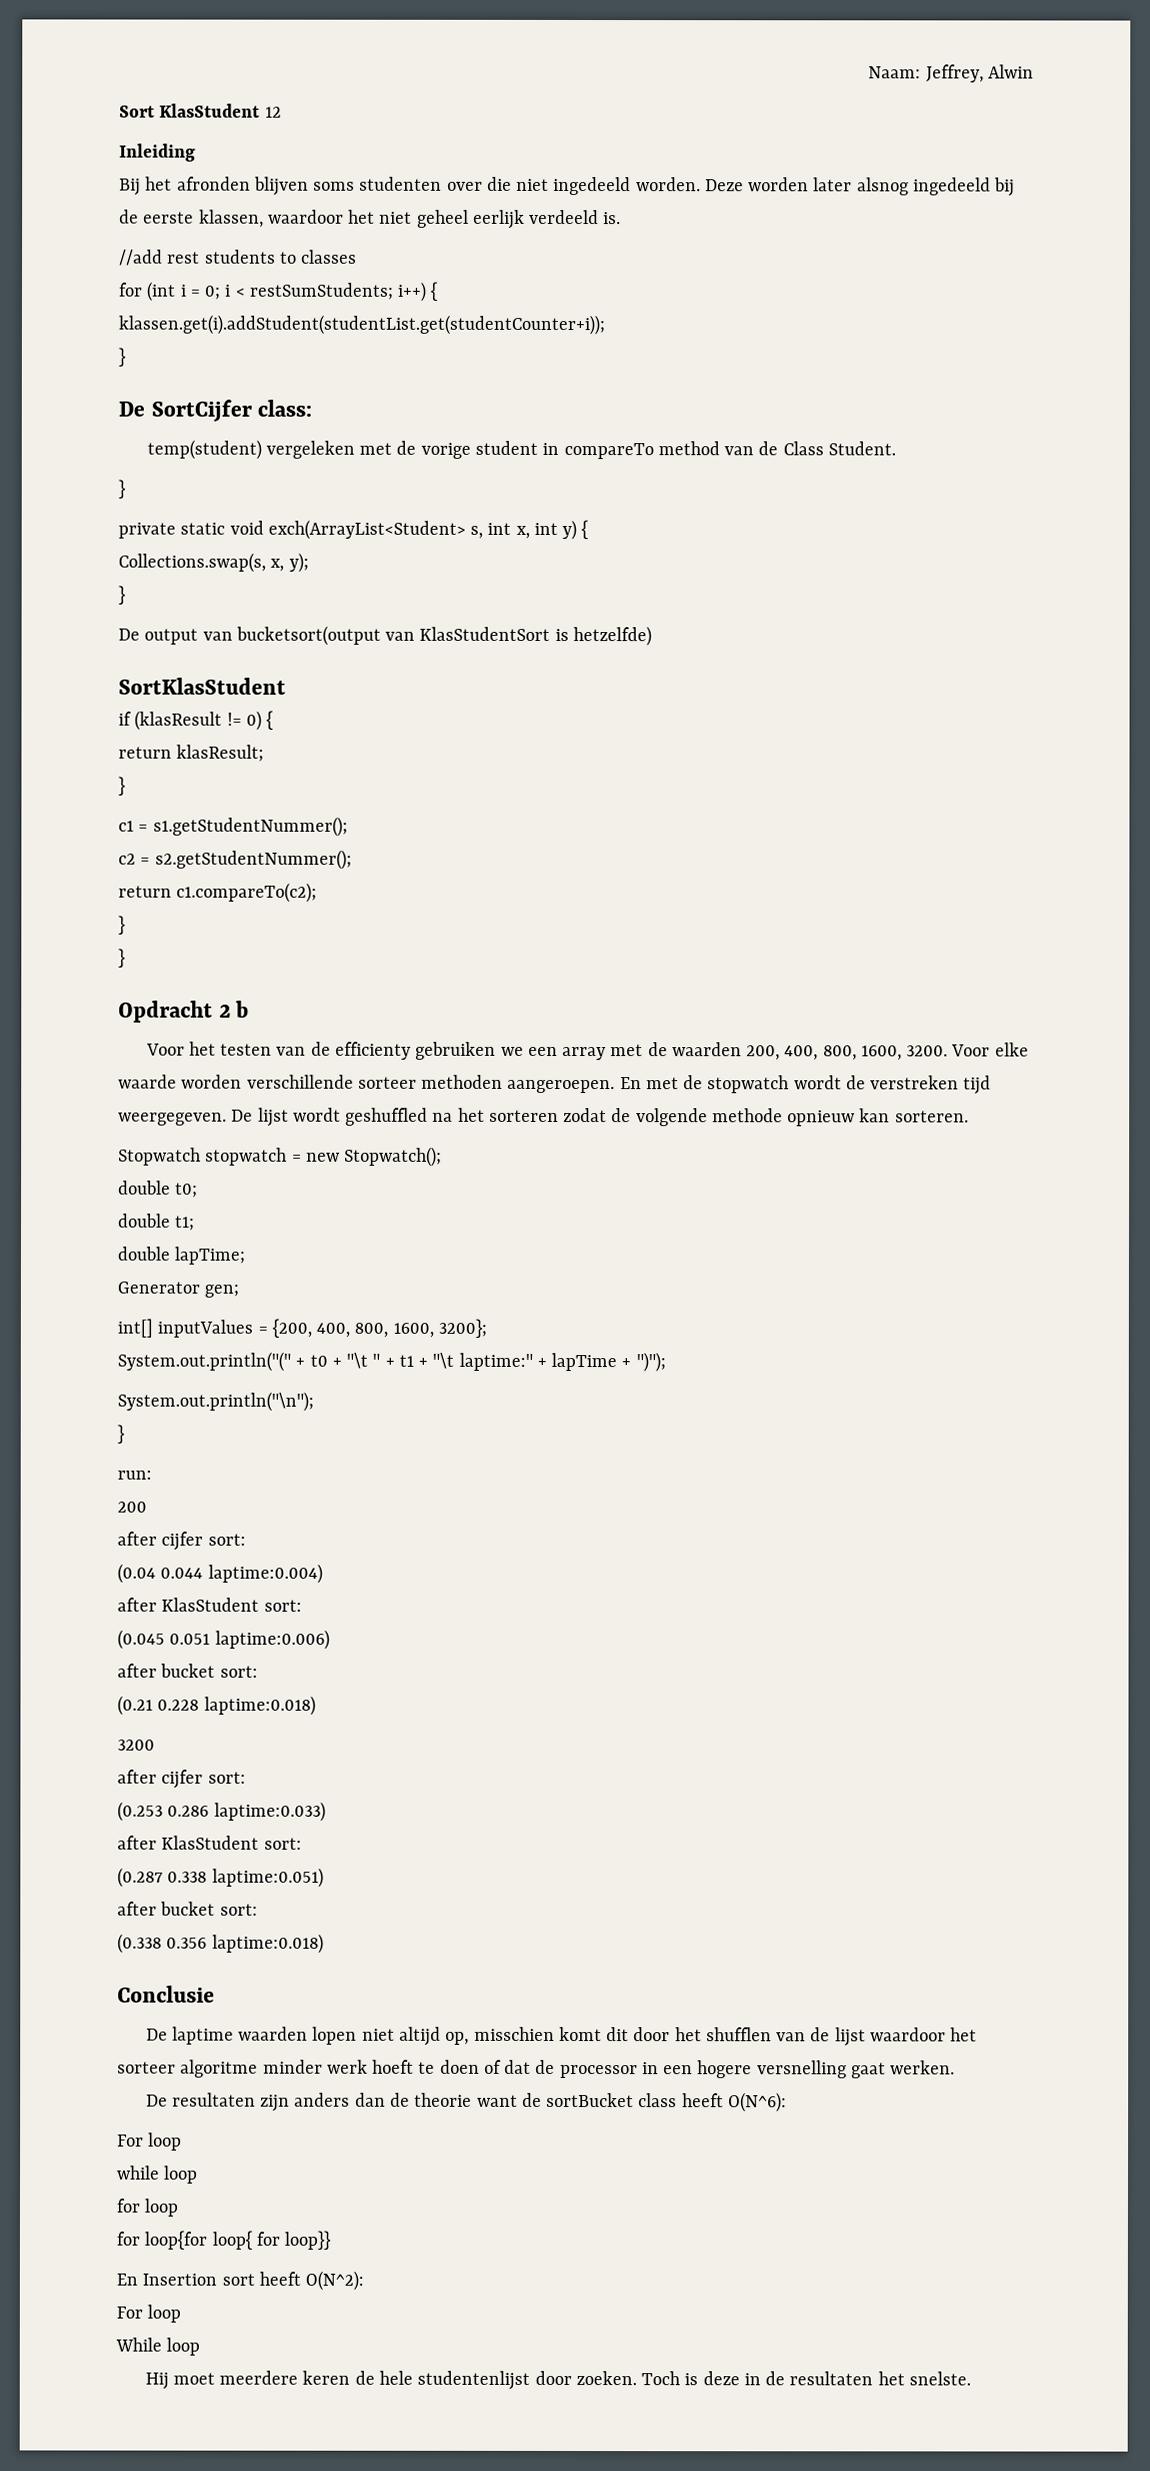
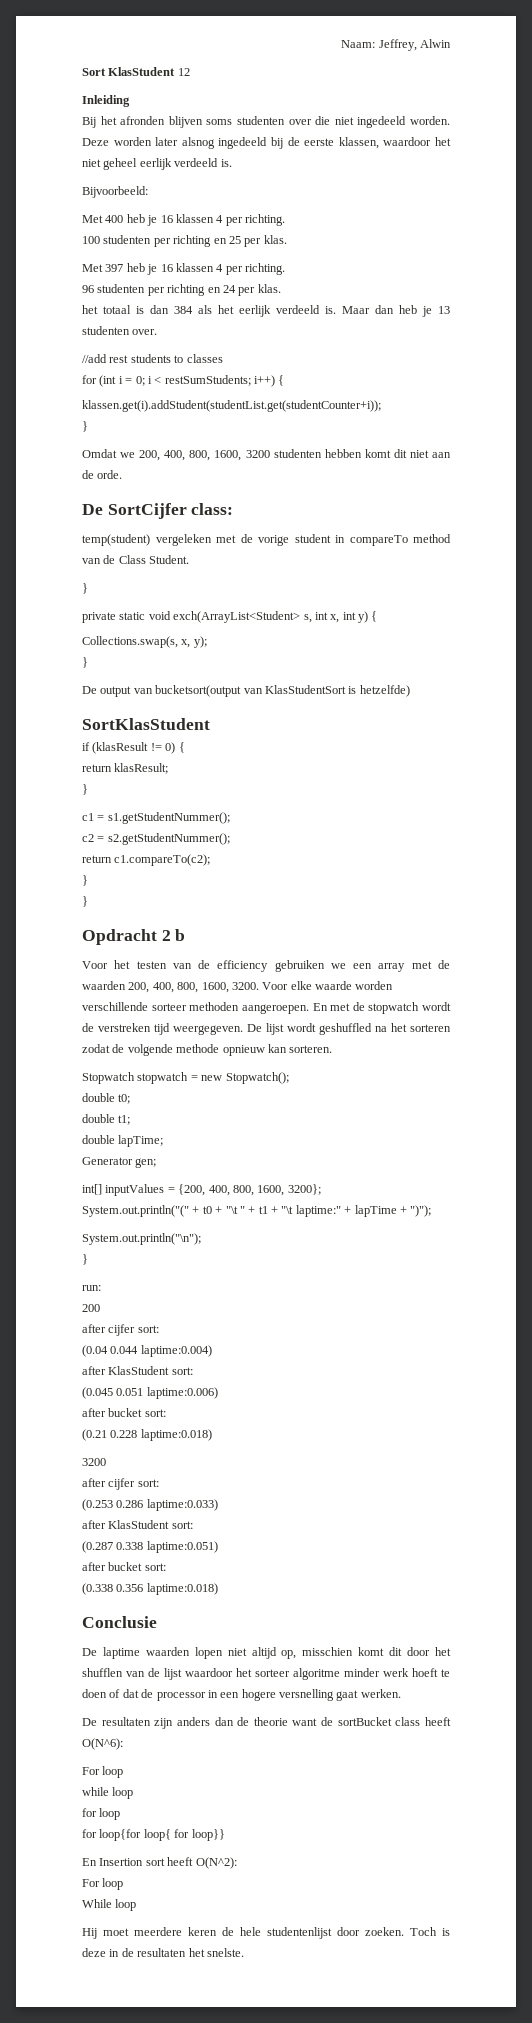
+ Bijvoorbeeld:
+ Met 400 heb je 16 klassen 4 per richting.
+ 100 studenten per richting en 25 per klas.
+ Met 397 heb je 16 klassen 4 per richting.
+ 96 studenten per richting en 24 per klas.
+ het totaal is dan 384 als het eerlijk verdeeld is. Maar dan heb je 13 studenten over.
+ Omdat we 200, 400, 800, 1600, 3200 studenten hebben komt dit niet aan de orde.
- Voor het testen van de efficienty gebruiken we een array met de waarden 200, 400, 800, 1600, 3200.
+ Voor het testen van de efficiency gebruiken we een array met de waarden 200, 400, 800, 1600, 3200.

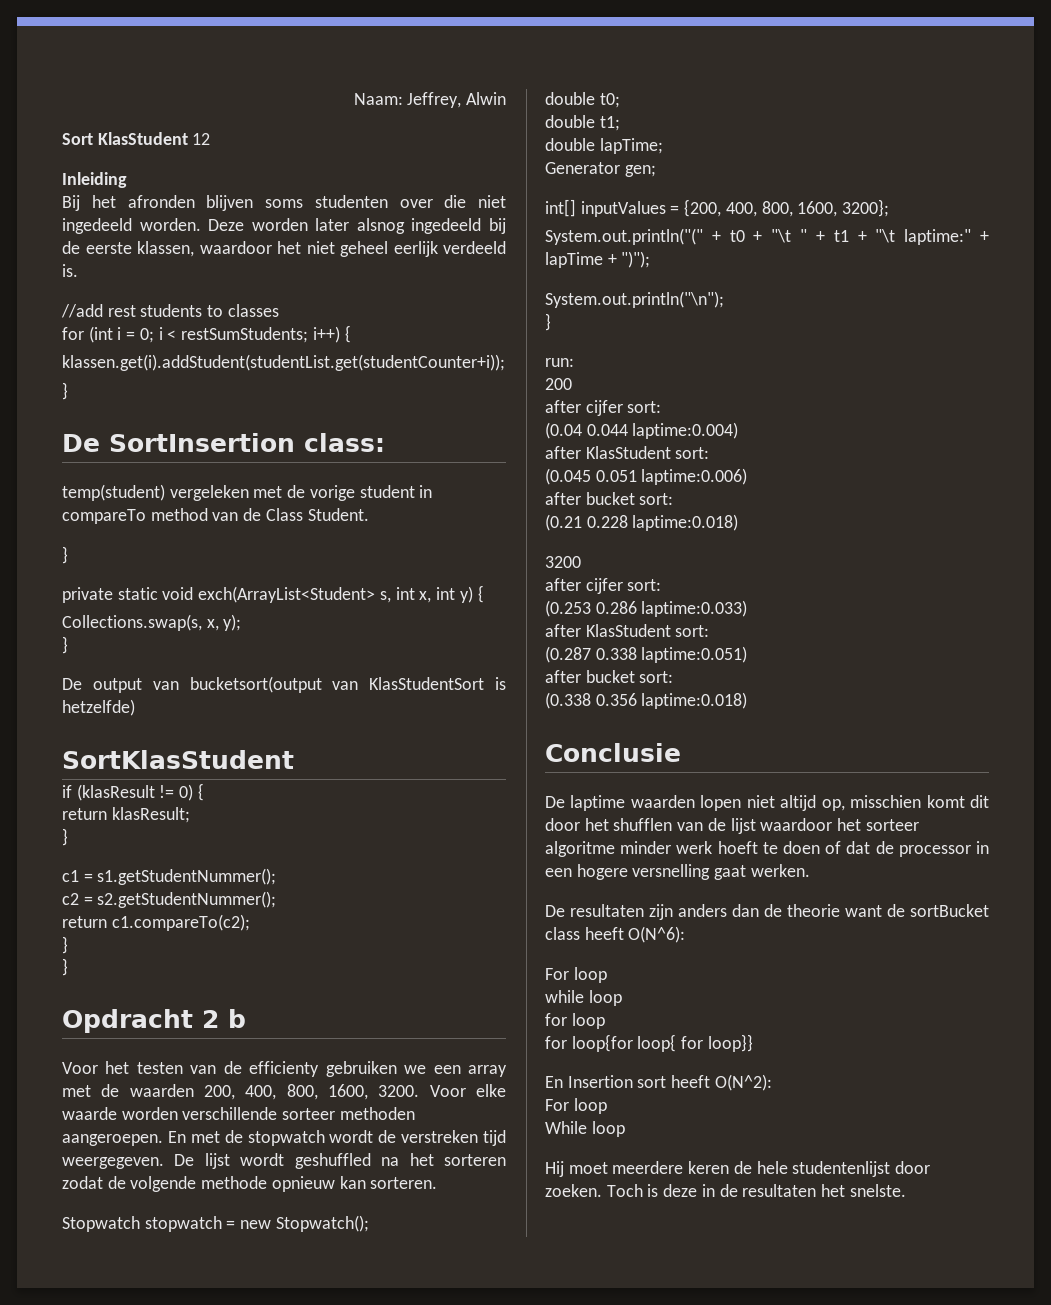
- Bijvoorbeeld:
- Met 400 heb je 16 klassen 4 per richting.
- 100 studenten per richting en 25 per klas.
- Met 397 heb je 16 klassen 4 per richting.
- 96 studenten per richting en 24 per klas.
- het totaal is dan 384 als het eerlijk verdeeld is. Maar dan heb je 13 studenten over.
- Omdat we 200, 400, 800, 1600, 3200 studenten hebben komt dit niet aan de orde.
- De SortCijfer class:
+ De SortInsertion class:
- Voor het testen van de efficiency gebruiken we een array met de waarden 200, 400, 800, 1600, 3200.
+ Voor het testen van de efficienty gebruiken we een array met de waarden 200, 400, 800, 1600, 3200.

